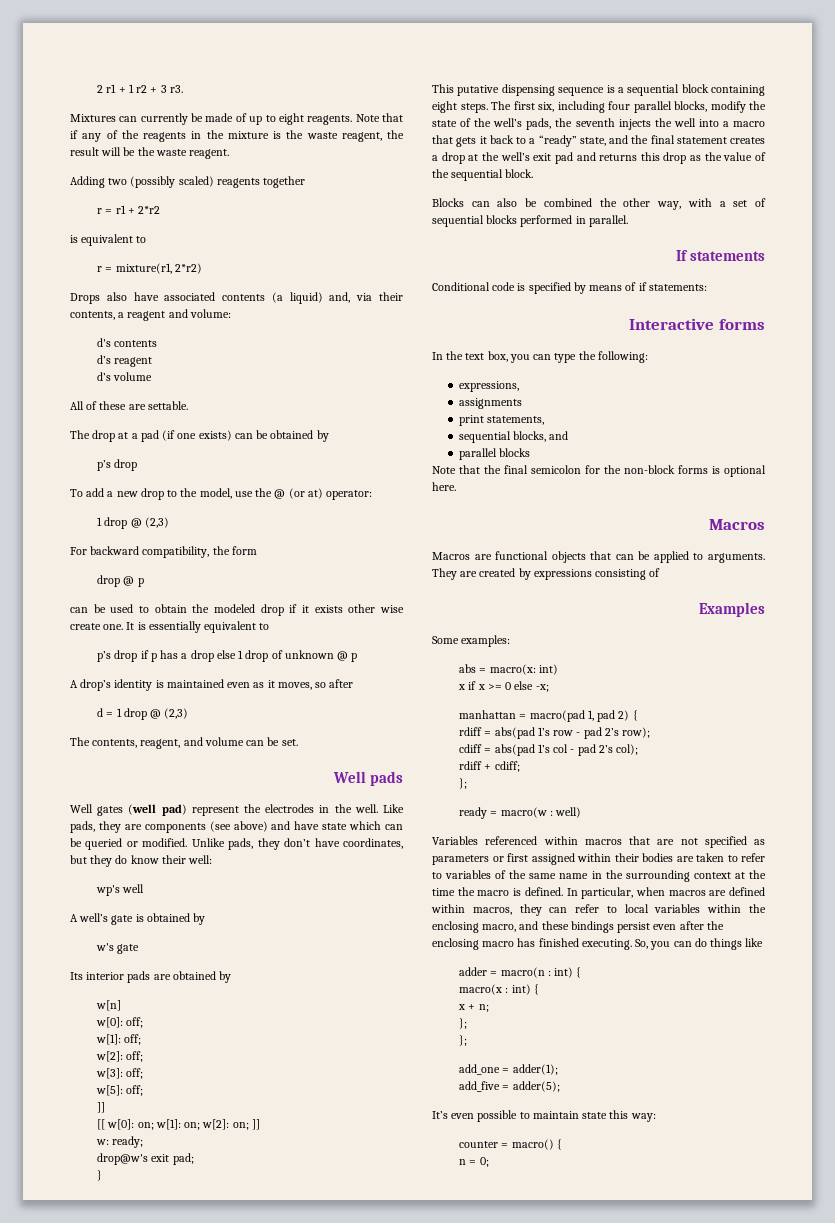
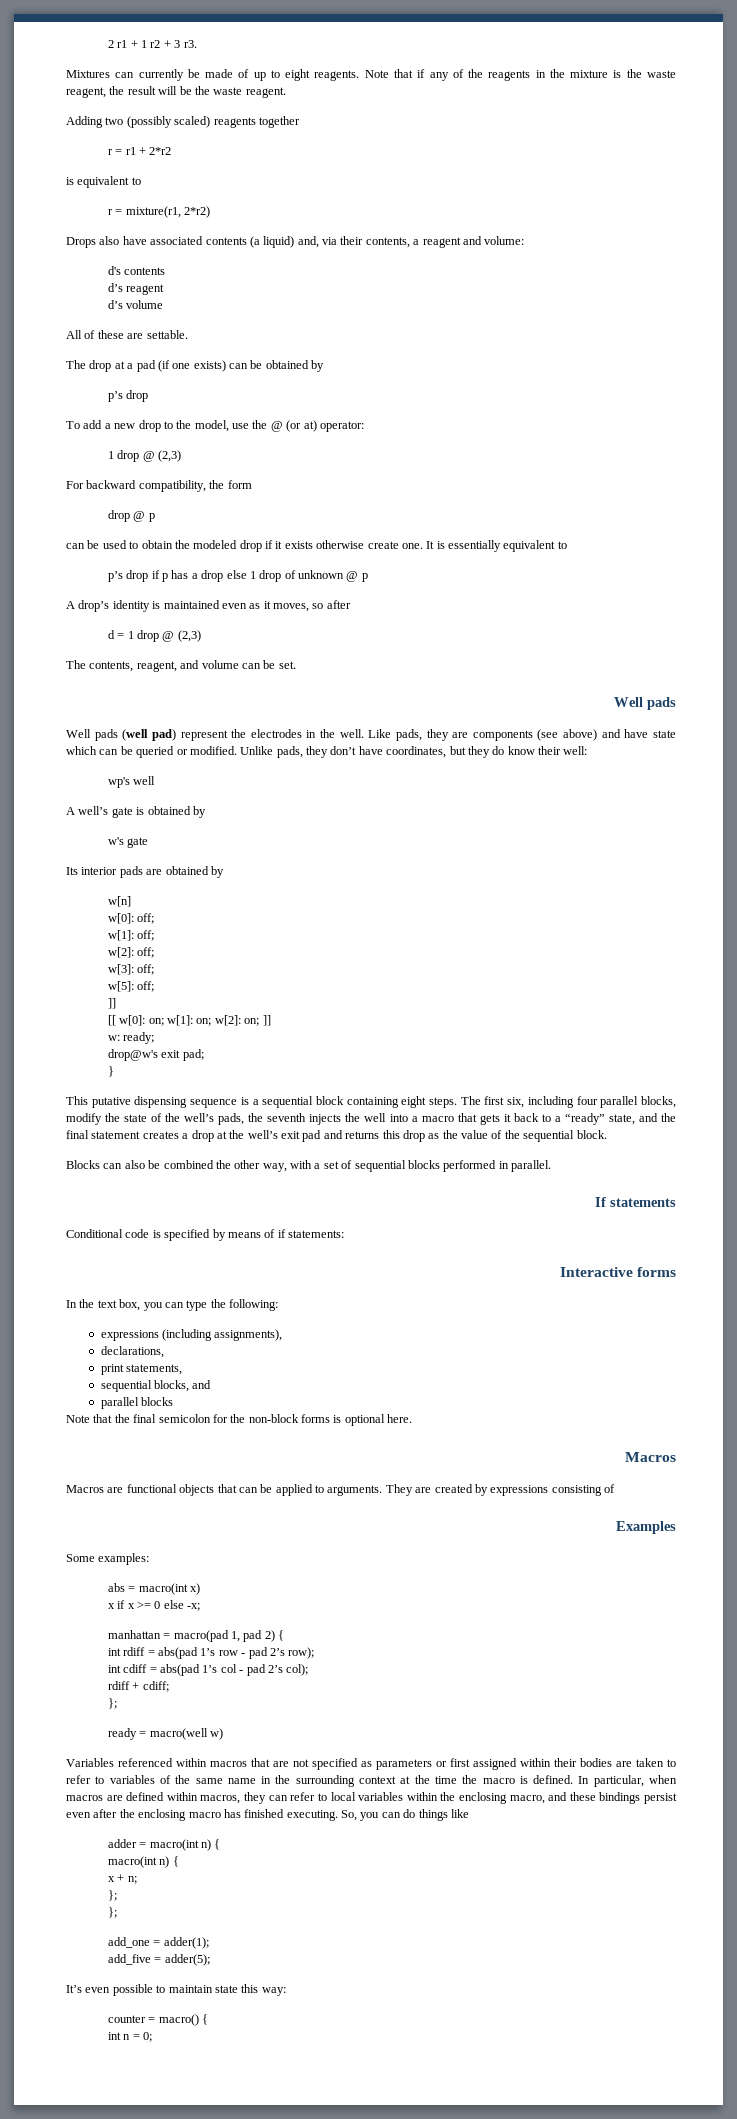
- can be used to obtain the modeled drop if it exists other wise create one.
+ can be used to obtain the modeled drop if it exists otherwise create one.
- Well gates (well pad) represent the electrodes in the well.
+ Well pads (well pad) represent the electrodes in the well.
- expressions,
- assignments
+ expressions (including assignments),
+ declarations,
- abs = macro(x: int)
+ abs = macro(int x)
- rdiff = abs(pad 1’s row - pad 2’s row);
+ int rdiff = abs(pad 1’s row - pad 2’s row);
- cdiff = abs(pad 1’s col - pad 2’s col);
+ int cdiff = abs(pad 1’s col - pad 2’s col);
- ready = macro(w : well)
+ ready = macro(well w)
- adder = macro(n : int) {
- macro(x : int) {
+ adder = macro(int n) {
+ macro(int n) {
- n = 0;
+ int n = 0;

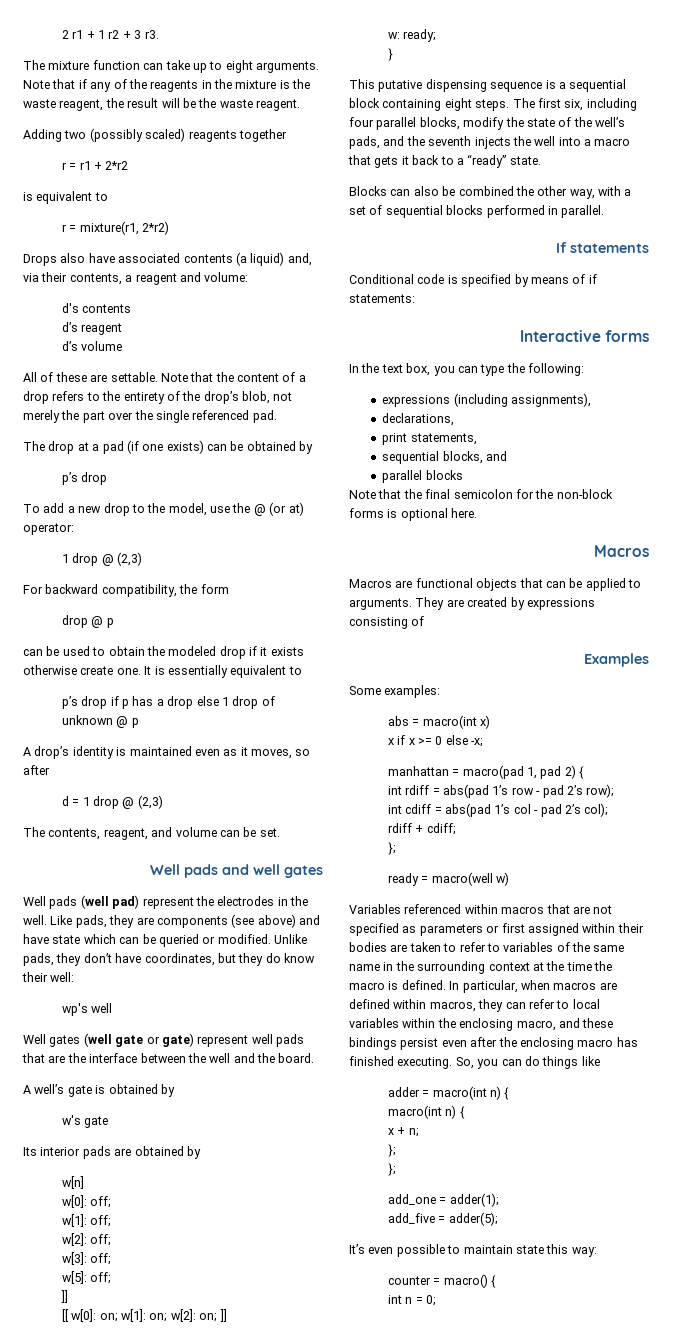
- Mixtures can currently be made of up to eight reagents.
+ The mixture function can take up to eight arguments.
+ Note that the content of a drop refers to the entirety of the drop’s blob, not merely the part over the single referenced pad.
  The contents, reagent, and volume can be set.
- Well pads
+ Well pads and well gates
+ Well gates (well gate or gate) represent well pads that are the interface between the well and the board.
- drop@w's exit pad;
- The first six, including four parallel blocks, modify the state of the well’s pads, the seventh injects the well into a macro that gets it back to a “ready” state, and the final statement creates a drop at the well’s exit pad and returns this drop as the value of the sequential block.
+ The first six, including four parallel blocks, modify the state of the well’s pads, and the seventh injects the well into a macro that gets it back to a “ready” state.

